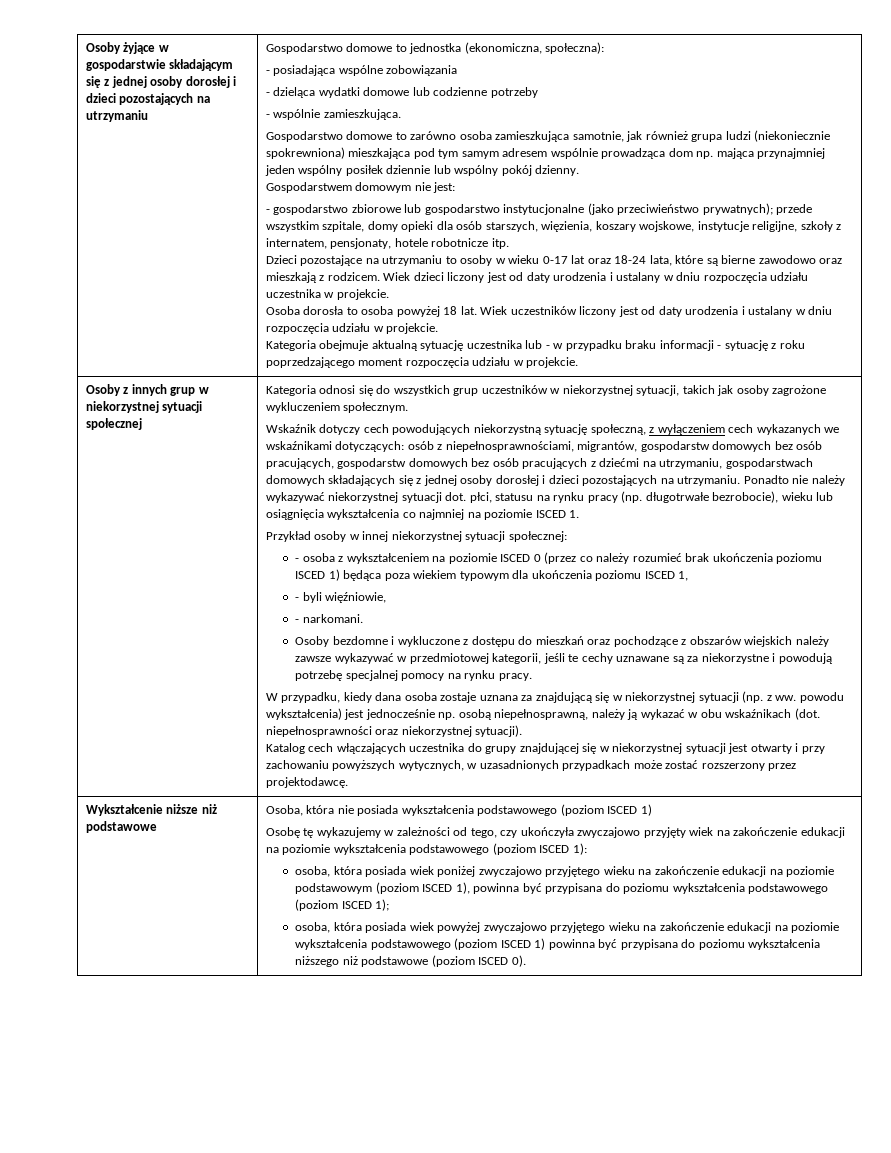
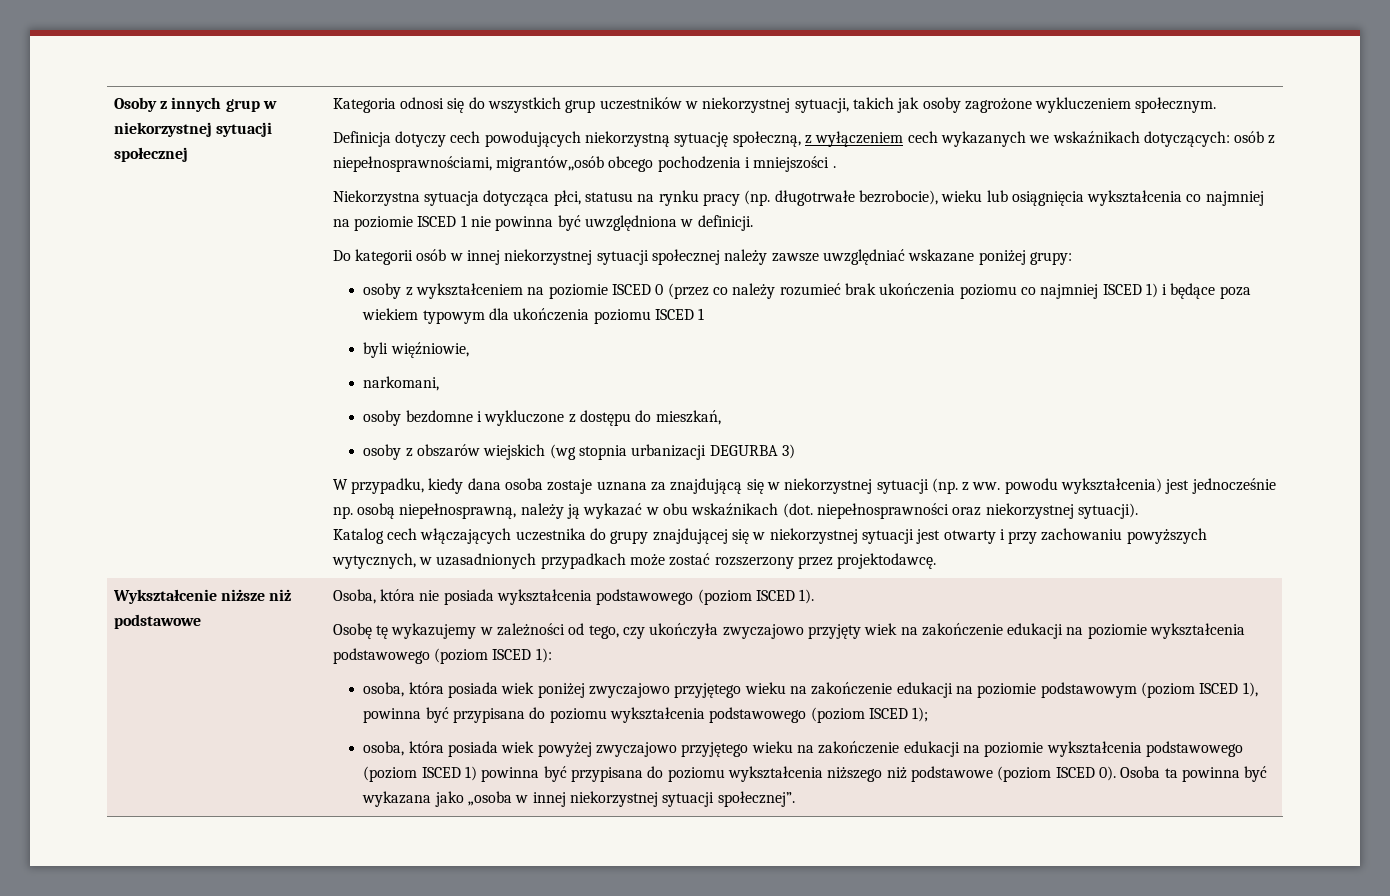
- Osoby żyjące w gospodarstwie składającym się z jednej osoby dorosłej i dzieci pozostających na utrzymaniu | Gospodarstwo domowe to jednostka (ekonomiczna, społeczna):
- - posiadająca wspólne zobowiązania
- - dzieląca wydatki domowe lub codzienne potrzeby
- - wspólnie zamieszkująca.
- Gospodarstwo domowe to zarówno osoba zamieszkująca samotnie, jak również grupa ludzi (niekoniecznie spokrewniona) mieszkająca pod tym samym adresem wspólnie prowadząca dom np. mająca przynajmniej jeden wspólny posiłek dziennie lub wspólny pokój dzienny.
- Gospodarstwem domowym nie jest:
- - gospodarstwo zbiorowe lub gospodarstwo instytucjonalne (jako przeciwieństwo prywatnych); przede wszystkim szpitale, domy opieki dla osób starszych, więzienia, koszary wojskowe, instytucje religijne, szkoły z internatem, pensjonaty, hotele robotnicze itp.
- Dzieci pozostające na utrzymaniu to osoby w wieku 0-17 lat oraz 18-24 lata, które są bierne zawodowo oraz mieszkają z rodzicem. Wiek dzieci liczony jest od daty urodzenia i ustalany w dniu rozpoczęcia udziału uczestnika w projekcie.
- Osoba dorosła to osoba powyżej 18 lat. Wiek uczestników liczony jest od daty urodzenia i ustalany w dniu rozpoczęcia udziału w projekcie.
- Kategoria obejmuje aktualną sytuację uczestnika lub - w przypadku braku informacji - sytuację z roku poprzedzającego moment rozpoczęcia udziału w projekcie.
- Wskaźnik dotyczy cech powodujących niekorzystną sytuację społeczną, z wyłączeniem cech wykazanych we wskaźnikami dotyczących: osób z niepełnosprawnościami, migrantów, gospodarstw domowych bez osób pracujących, gospodarstw domowych bez osób pracujących z dziećmi na utrzymaniu, gospodarstwach domowych składających się z jednej osoby dorosłej i dzieci pozostających na utrzymaniu. Ponadto nie należy wykazywać niekorzystnej sytuacji dot. płci, statusu na rynku pracy (np. długotrwałe bezrobocie), wieku lub osiągnięcia wykształcenia co najmniej na poziomie ISCED 1.
- Przykład osoby w innej niekorzystnej sytuacji społecznej:
- - osoba z wykształceniem na poziomie ISCED 0 (przez co należy rozumieć brak ukończenia poziomu ISCED 1) będąca poza wiekiem typowym dla ukończenia poziomu ISCED 1,
- - byli więźniowie,
+ Definicja dotyczy cech powodujących niekorzystną sytuację społeczną, z wyłączeniem cech wykazanych we wskaźnikach dotyczących: osób z niepełnosprawnościami, migrantów,,osób obcego pochodzenia i mniejszości .
+ Niekorzystna sytuacja dotycząca płci, statusu na rynku pracy (np. długotrwałe bezrobocie), wieku lub osiągnięcia wykształcenia co najmniej na poziomie ISCED 1 nie powinna być uwzględniona w definicji.
+ Do kategorii osób w innej niekorzystnej sytuacji społecznej należy zawsze uwzględniać wskazane poniżej grupy:
+ osoby z wykształceniem na poziomie ISCED 0 (przez co należy rozumieć brak ukończenia poziomu co najmniej ISCED 1) i będące poza wiekiem typowym dla ukończenia poziomu ISCED 1
+ byli więźniowie,
- - narkomani.
- Osoby bezdomne i wykluczone z dostępu do mieszkań oraz pochodzące z obszarów wiejskich należy zawsze wykazywać w przedmiotowej kategorii, jeśli te cechy uznawane są za niekorzystne i powodują potrzebę specjalnej pomocy na rynku pracy.
+ narkomani,
+ osoby bezdomne i wykluczone z dostępu do mieszkań,
+ osoby z obszarów wiejskich (wg stopnia urbanizacji DEGURBA 3)
- Osoba, która nie posiada wykształcenia podstawowego (poziom ISCED 1)
+ Osoba, która nie posiada wykształcenia podstawowego (poziom ISCED 1).
+ Osoba ta powinna być wykazana jako „osoba w innej niekorzystnej sytuacji społecznej”.

